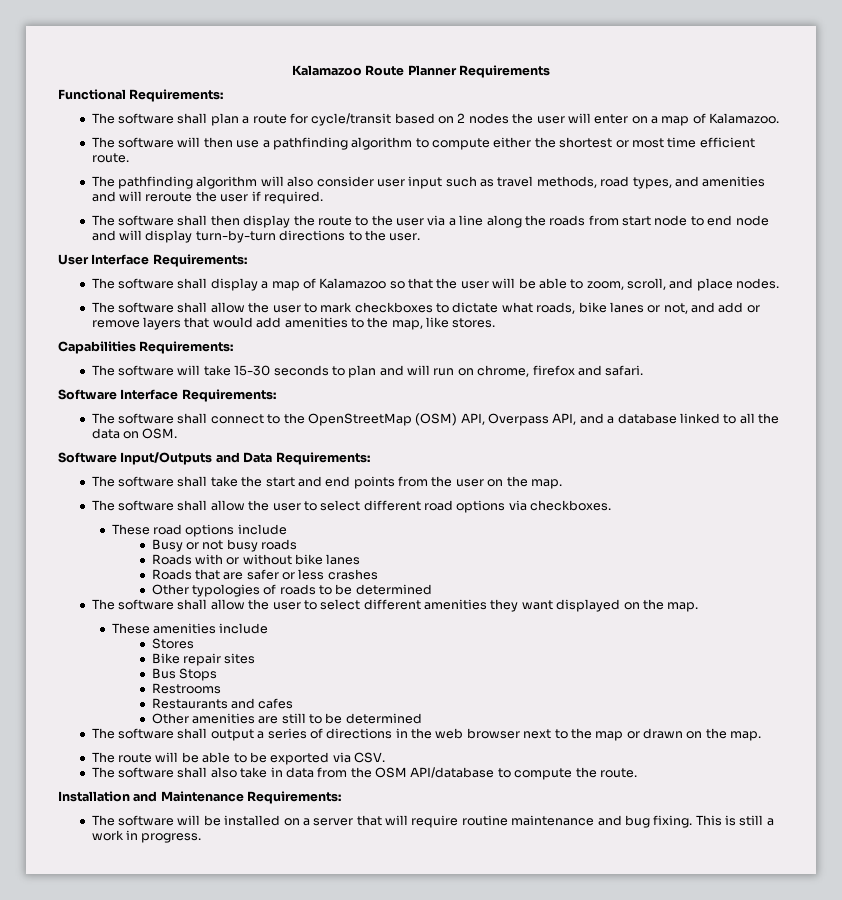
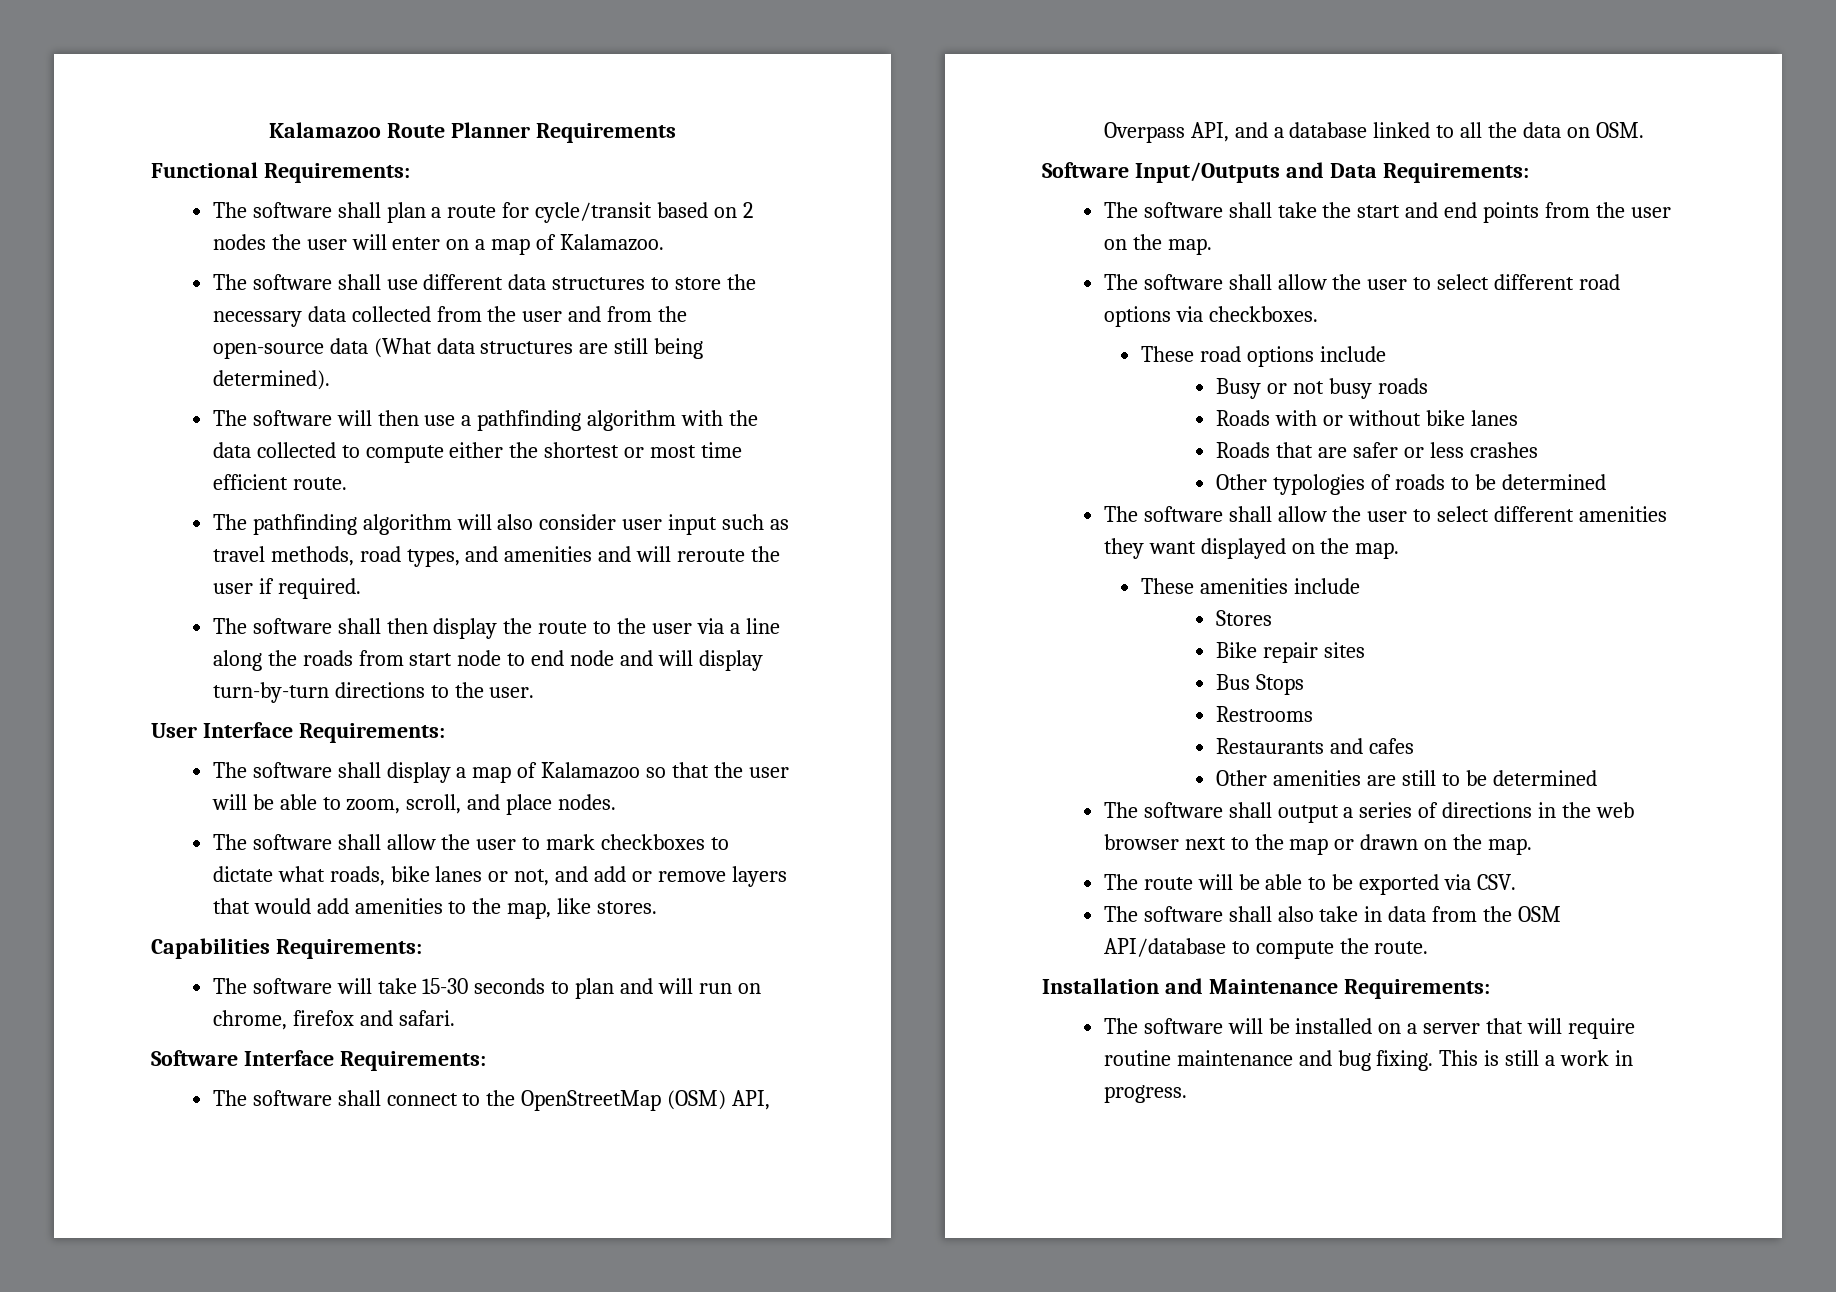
+ The software shall use different data structures to store the necessary data collected from the user and from the open-source data (What data structures are still being determined).
- The software will then use a pathfinding algorithm to compute either the shortest or most time efficient route.
+ The software will then use a pathfinding algorithm with the data collected to compute either the shortest or most time efficient route.

